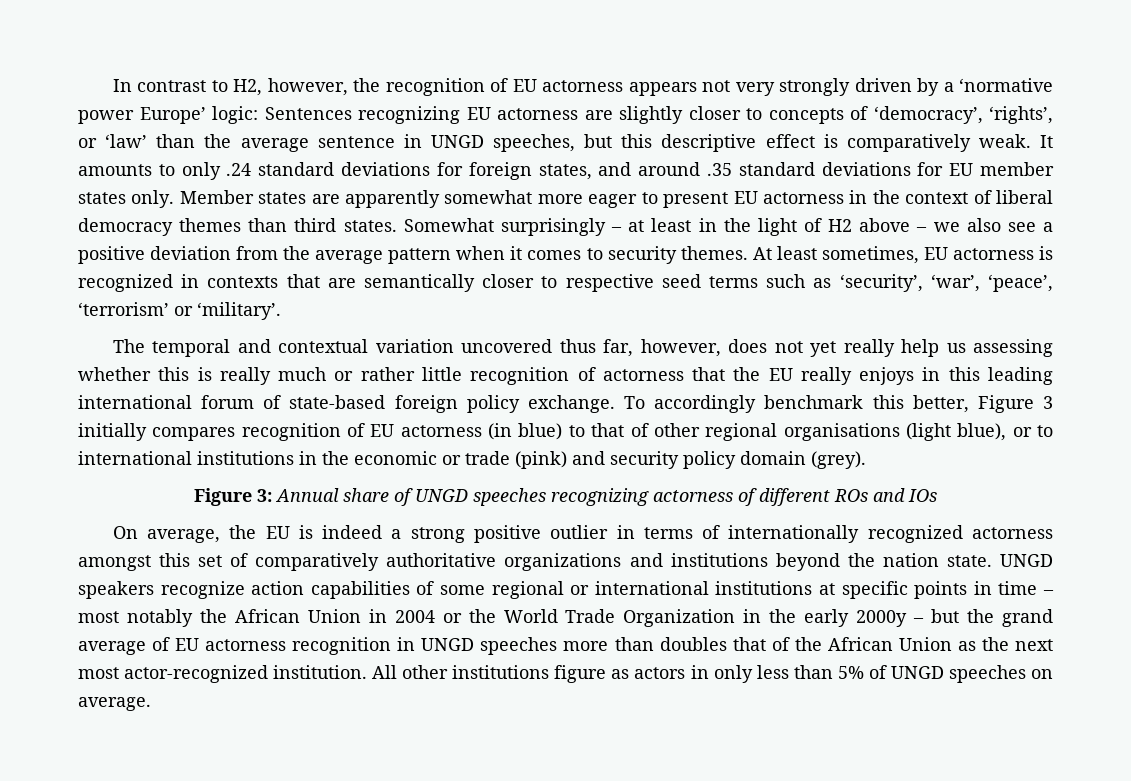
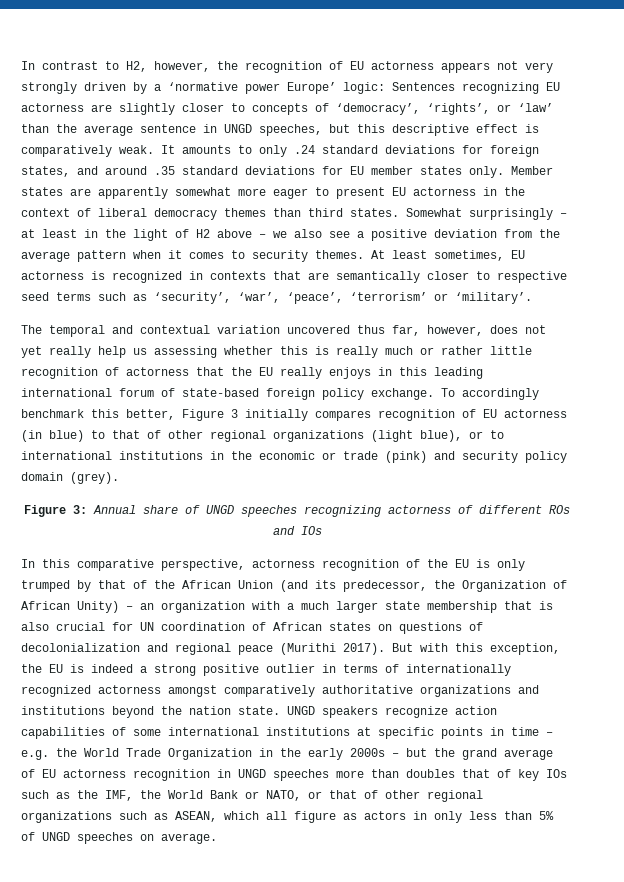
- To accordingly benchmark this better, Figure 3 initially compares recognition of EU actorness (in blue) to that of other regional organisations (light blue), or to international institutions in the economic or trade (pink) and security policy domain (grey).
+ To accordingly benchmark this better, Figure 3 initially compares recognition of EU actorness (in blue) to that of other regional organizations (light blue), or to international institutions in the economic or trade (pink) and security policy domain (grey).
- On average, the EU is indeed a strong positive outlier in terms of internationally recognized actorness amongst this set of comparatively authoritative organizations and institutions beyond the nation state.
+ In this comparative perspective, actorness recognition of the EU is only trumped by that of the African Union (and its predecessor, the Organization of African Unity) – an organization with a much larger state membership that is also crucial for UN coordination of African states on questions of decolonialization and regional peace (Murithi 2017). But with this exception, the EU is indeed a strong positive outlier in terms of internationally recognized actorness amongst comparatively authoritative organizations and institutions beyond the nation state.
- UNGD speakers recognize action capabilities of some regional or international institutions at specific points in time – most notably the African Union in 2004 or the World Trade Organization in the early 2000y – but the grand average of EU actorness recognition in UNGD speeches more than doubles that of the African Union as the next most actor-recognized institution. All other institutions figure as actors in only less than 5% of UNGD speeches on average.
+ UNGD speakers recognize action capabilities of some international institutions at specific points in time – e.g. the World Trade Organization in the early 2000s – but the grand average of EU actorness recognition in UNGD speeches more than doubles that of key IOs such as the IMF, the World Bank or NATO, or that of other regional organizations such as ASEAN, which all figure as actors in only less than 5% of UNGD speeches on average.

